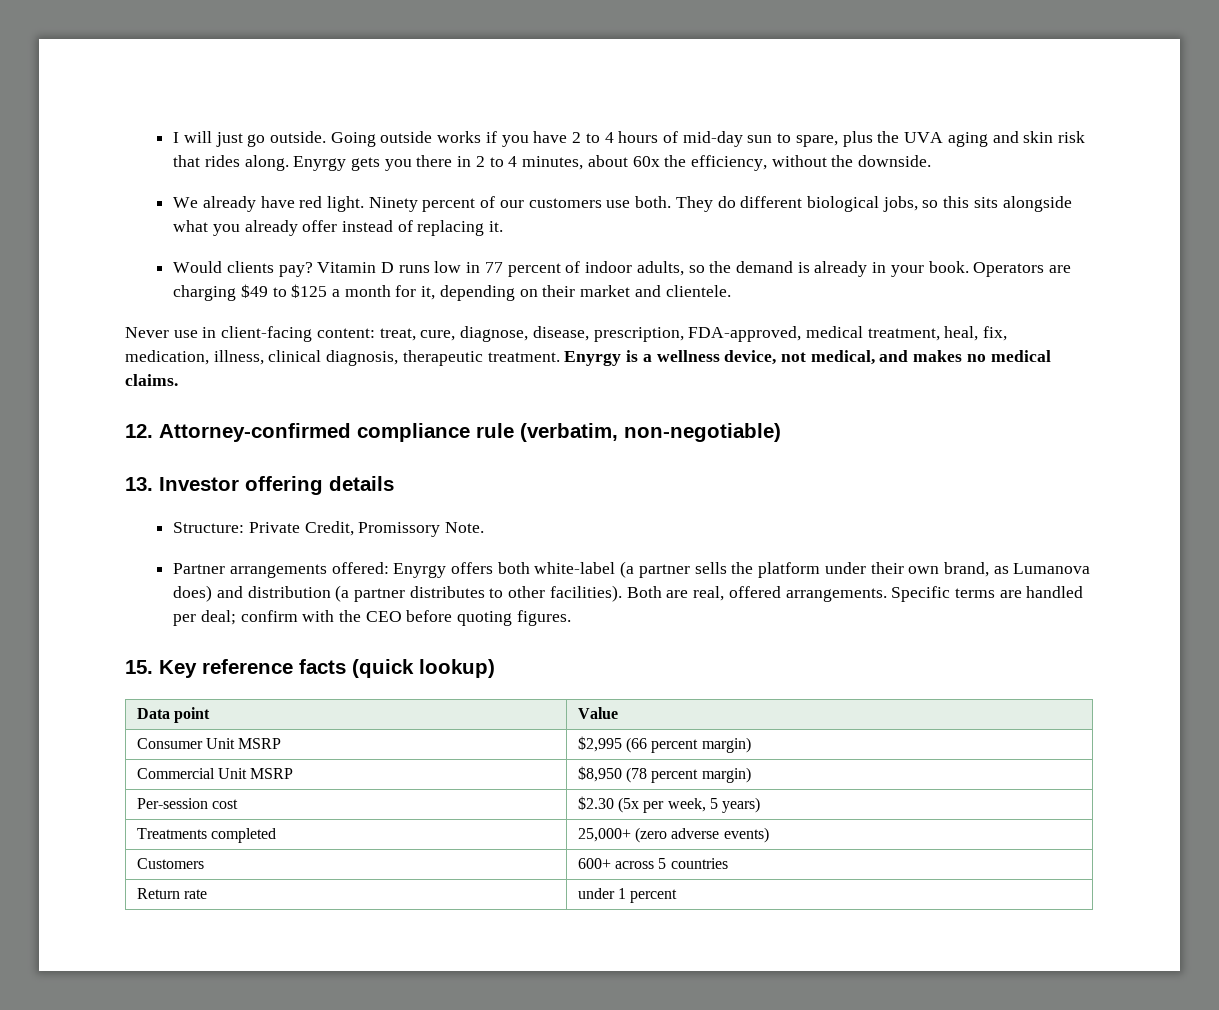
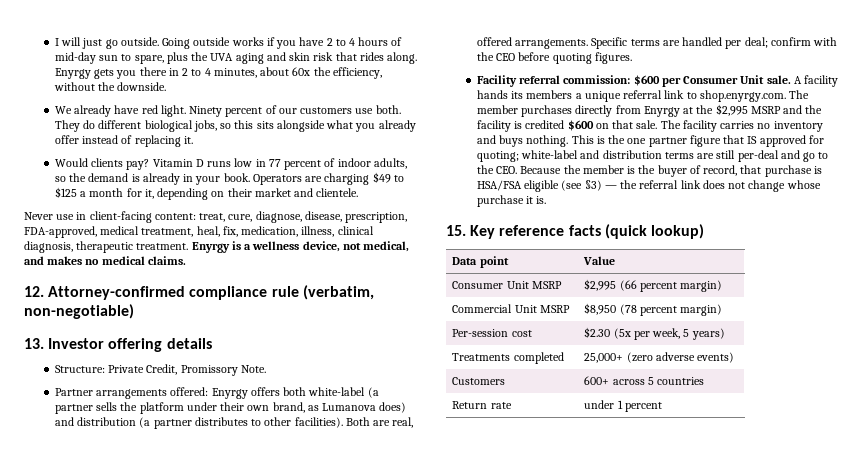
+ Facility referral commission: $600 per Consumer Unit sale. A facility hands its members a unique referral link to shop.enyrgy.com. The member purchases directly from Enyrgy at the $2,995 MSRP and the facility is credited $600 on that sale. The facility carries no inventory and buys nothing. This is the one partner figure that IS approved for quoting; white-label and distribution terms are still per-deal and go to the CEO. Because the member is the buyer of record, that purchase is HSA/FSA eligible (see §3) — the referral link does not change whose purchase it is.

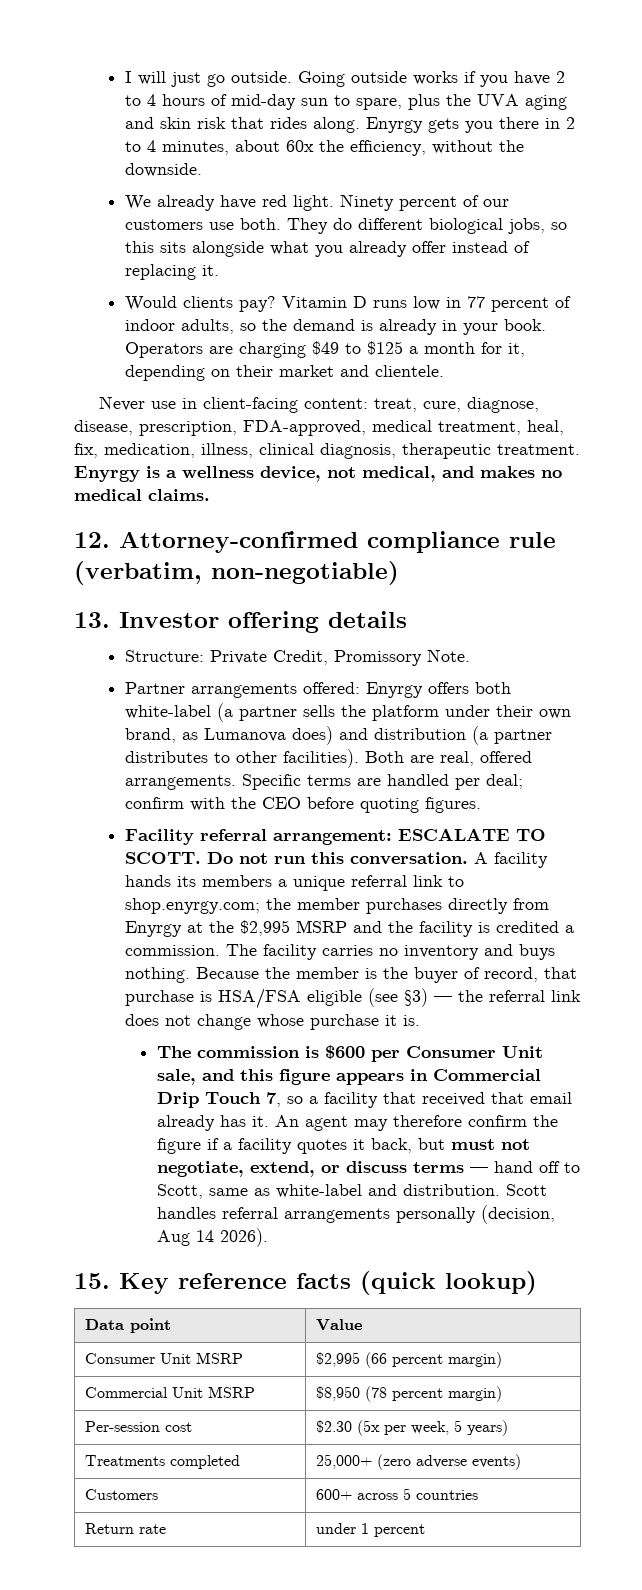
- Facility referral commission: $600 per Consumer Unit sale.
+ Facility referral arrangement: ESCALATE TO SCOTT. Do not run this conversation.
- A facility hands its members a unique referral link to shop.enyrgy.com. The member purchases directly from Enyrgy at the $2,995 MSRP and the facility is credited $600 on that sale.
+ A facility hands its members a unique referral link to shop.enyrgy.com; the member purchases directly from Enyrgy at the $2,995 MSRP and the facility is credited a commission.
- This is the one partner figure that IS approved for quoting; white-label and distribution terms are still per-deal and go to the CEO. Because the member is the buyer of record, that purchase is HSA/FSA eligible (see §3) — the referral link does not change whose purchase it is.
+ Because the member is the buyer of record, that purchase is HSA/FSA eligible (see §3) — the referral link does not change whose purchase it is.
+ The commission is $600 per Consumer Unit sale, and this figure appears in Commercial Drip Touch 7, so a facility that received that email already has it. An agent may therefore confirm the figure if a facility quotes it back, but must not negotiate, extend, or discuss terms — hand off to Scott, same as white-label and distribution. Scott handles referral arrangements personally (decision, Aug 14 2026).

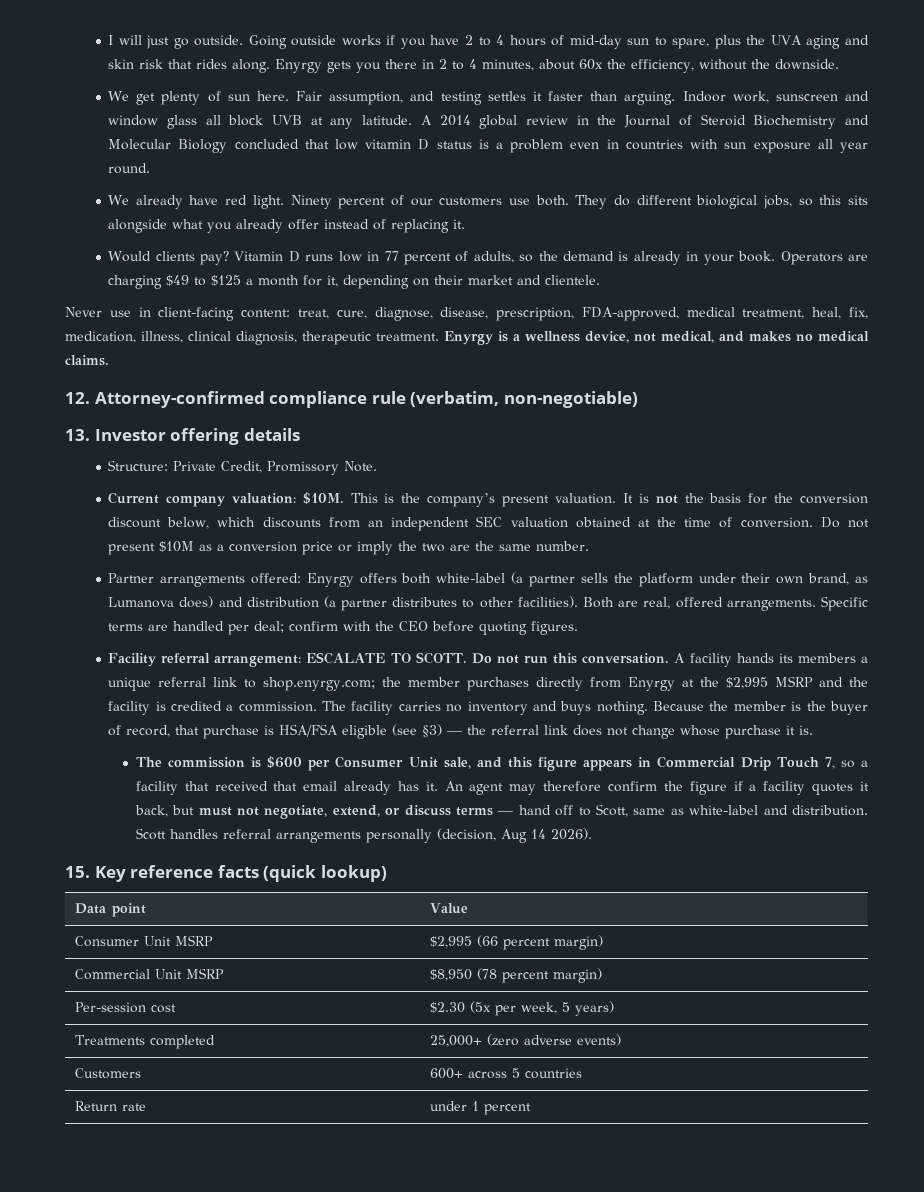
+ We get plenty of sun here. Fair assumption, and testing settles it faster than arguing. Indoor work, sunscreen and window glass all block UVB at any latitude. A 2014 global review in the Journal of Steroid Biochemistry and Molecular Biology concluded that low vitamin D status is a problem even in countries with sun exposure all year round.
- Vitamin D runs low in 77 percent of indoor adults, so the demand is already in your book.
+ Vitamin D runs low in 77 percent of adults, so the demand is already in your book.
+ Current company valuation: $10M. This is the company’s present valuation. It is not the basis for the conversion discount below, which discounts from an independent SEC valuation obtained at the time of conversion. Do not present $10M as a conversion price or imply the two are the same number.

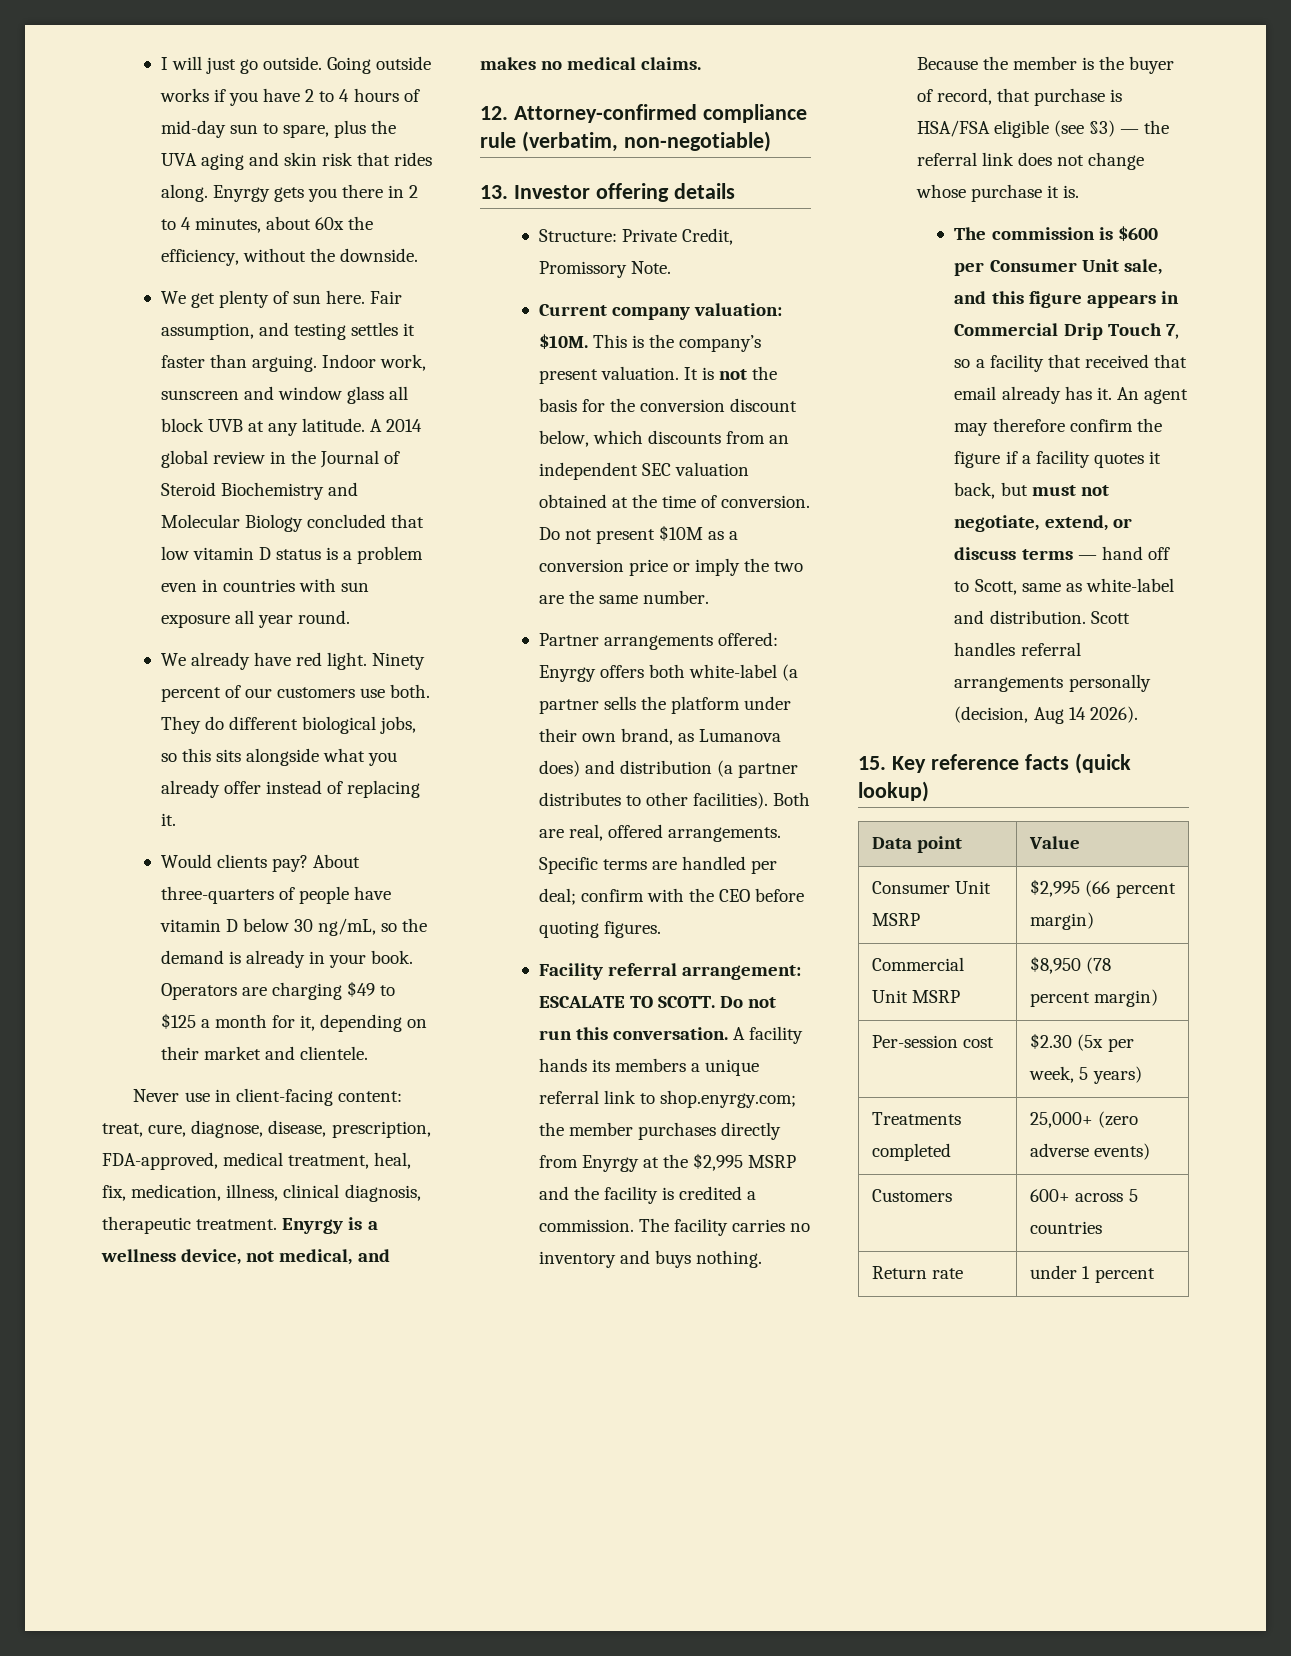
- Vitamin D runs low in 77 percent of adults, so the demand is already in your book.
+ About three-quarters of people have vitamin D below 30 ng/mL, so the demand is already in your book.

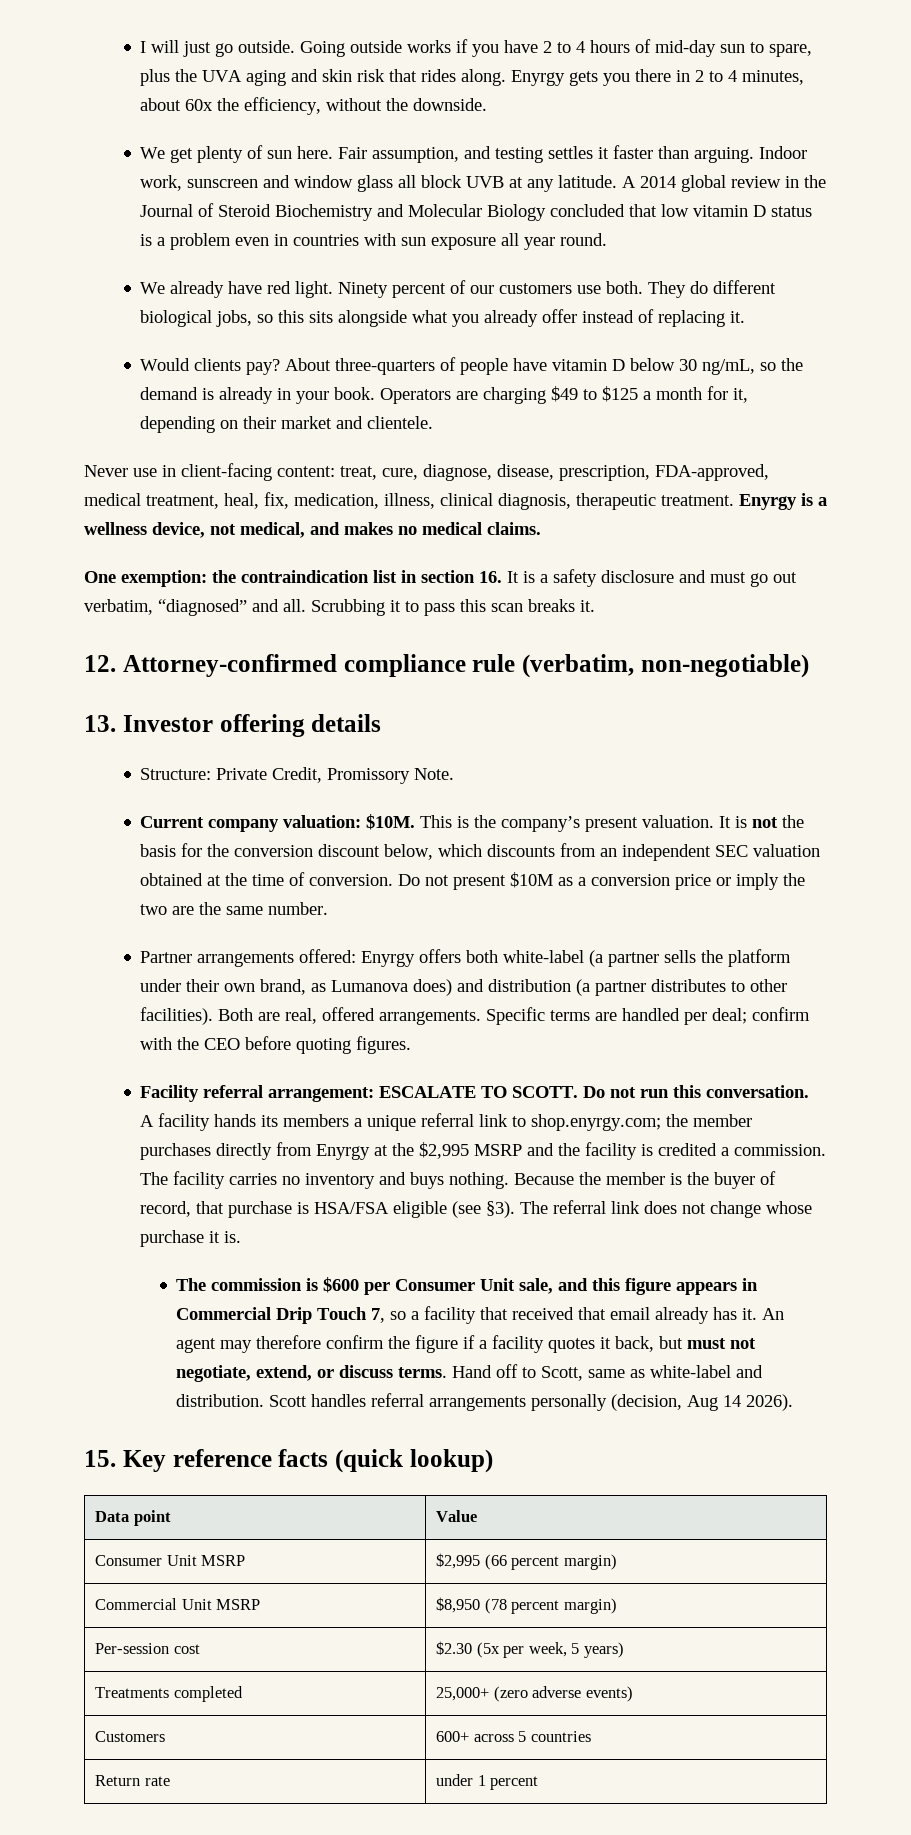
+ One exemption: the contraindication list in section 16. It is a safety disclosure and must go out verbatim, “diagnosed” and all. Scrubbing it to pass this scan breaks it.
- Because the member is the buyer of record, that purchase is HSA/FSA eligible (see §3) — the referral link does not change whose purchase it is.
+ Because the member is the buyer of record, that purchase is HSA/FSA eligible (see §3). The referral link does not change whose purchase it is.
- An agent may therefore confirm the figure if a facility quotes it back, but must not negotiate, extend, or discuss terms — hand off to Scott, same as white-label and distribution.
+ An agent may therefore confirm the figure if a facility quotes it back, but must not negotiate, extend, or discuss terms. Hand off to Scott, same as white-label and distribution.

